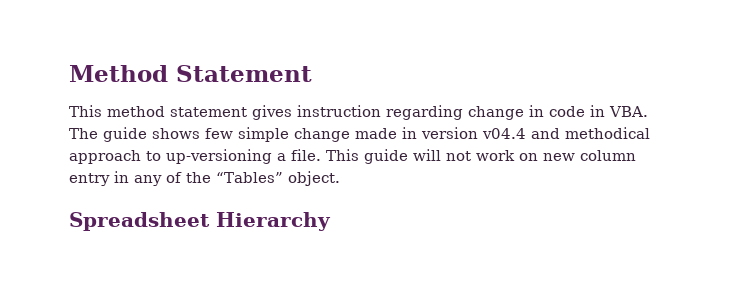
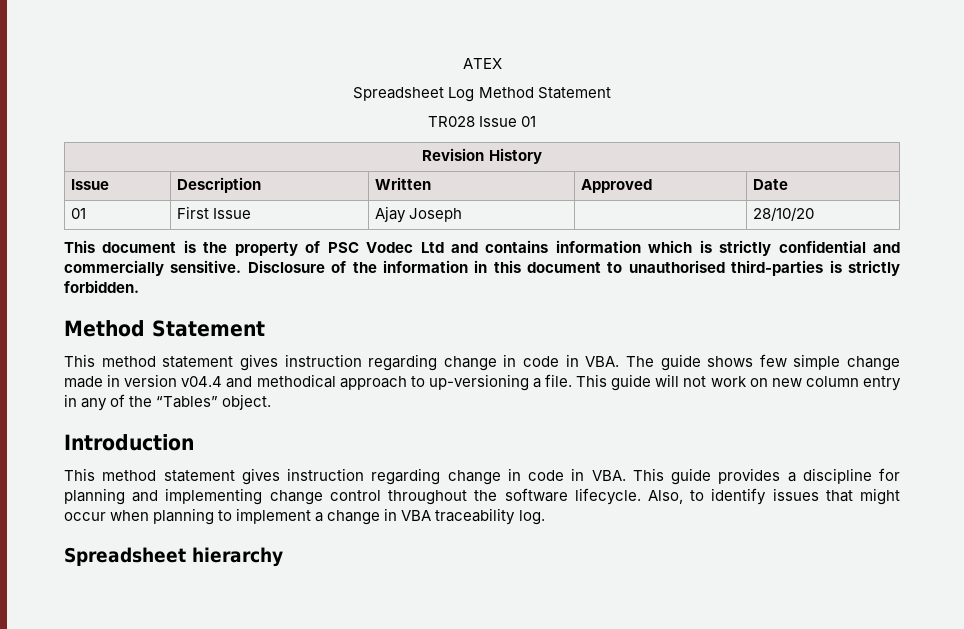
+ ATEX
+ Spreadsheet Log Method Statement
+ TR028 Issue 01
+ Revision History
+ Issue | Description | Written | Approved | Date
+ 01 | First Issue | Ajay Joseph | | 28/10/20
+ This document is the property of PSC Vodec Ltd and contains information which is strictly confidential and commercially sensitive. Disclosure of the information in this document to unauthorised third-parties is strictly forbidden.
- Spreadsheet Hierarchy
+ Introduction
+ This method statement gives instruction regarding change in code in VBA. This guide provides a discipline for planning and implementing change control throughout the software lifecycle. Also, to identify issues that might occur when planning to implement a change in VBA traceability log.
+ Spreadsheet hierarchy

